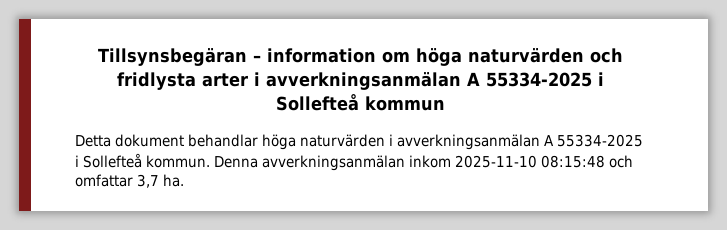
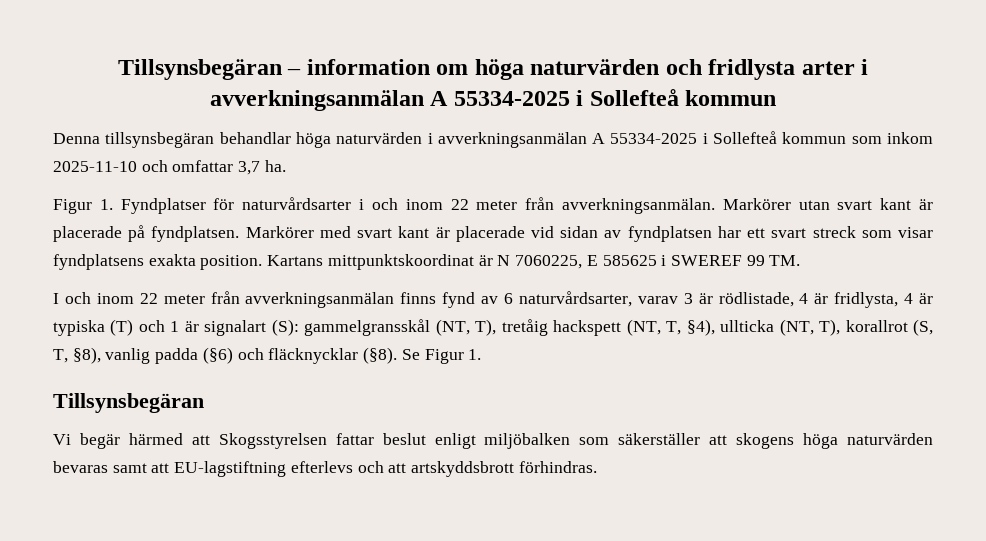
- Detta dokument behandlar höga naturvärden i avverkningsanmälan A 55334-2025 i Sollefteå kommun. Denna avverkningsanmälan inkom 2025-11-10 08:15:48 och omfattar 3,7 ha.
+ Denna tillsynsbegäran behandlar höga naturvärden i avverkningsanmälan A 55334-2025 i Sollefteå kommun som inkom 2025-11-10 och omfattar 3,7 ha.
+ Figur 1. Fyndplatser för naturvårdsarter i och inom 22 meter från avverkningsanmälan. Markörer utan svart kant är placerade på fyndplatsen. Markörer med svart kant är placerade vid sidan av fyndplatsen har ett svart streck som visar fyndplatsens exakta position. Kartans mittpunktskoordinat är N 7060225, E 585625 i SWEREF 99 TM.
+ I och inom 22 meter från avverkningsanmälan finns fynd av 6 naturvårdsarter, varav 3 är rödlistade, 4 är fridlysta, 4 är typiska (T) och 1 är signalart (S): gammelgransskål (NT, T), tretåig hackspett (NT, T, §4), ullticka (NT, T), korallrot (S, T, §8), vanlig padda (§6) och fläcknycklar (§8). Se Figur 1.
+ Tillsynsbegäran
+ Vi begär härmed att Skogsstyrelsen fattar beslut enligt miljöbalken som säkerställer att skogens höga naturvärden bevaras samt att EU-lagstiftning efterlevs och att artskyddsbrott förhindras.

